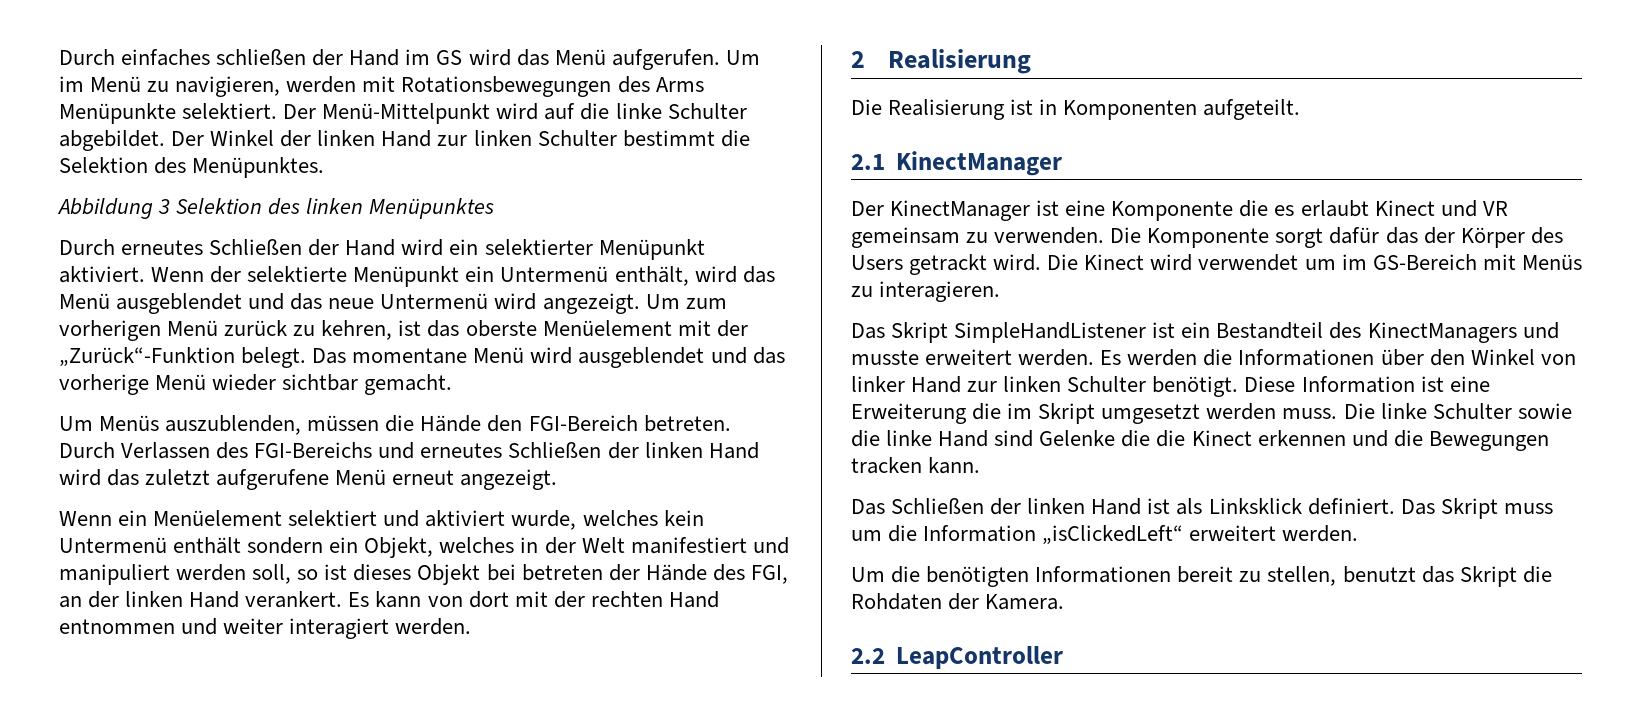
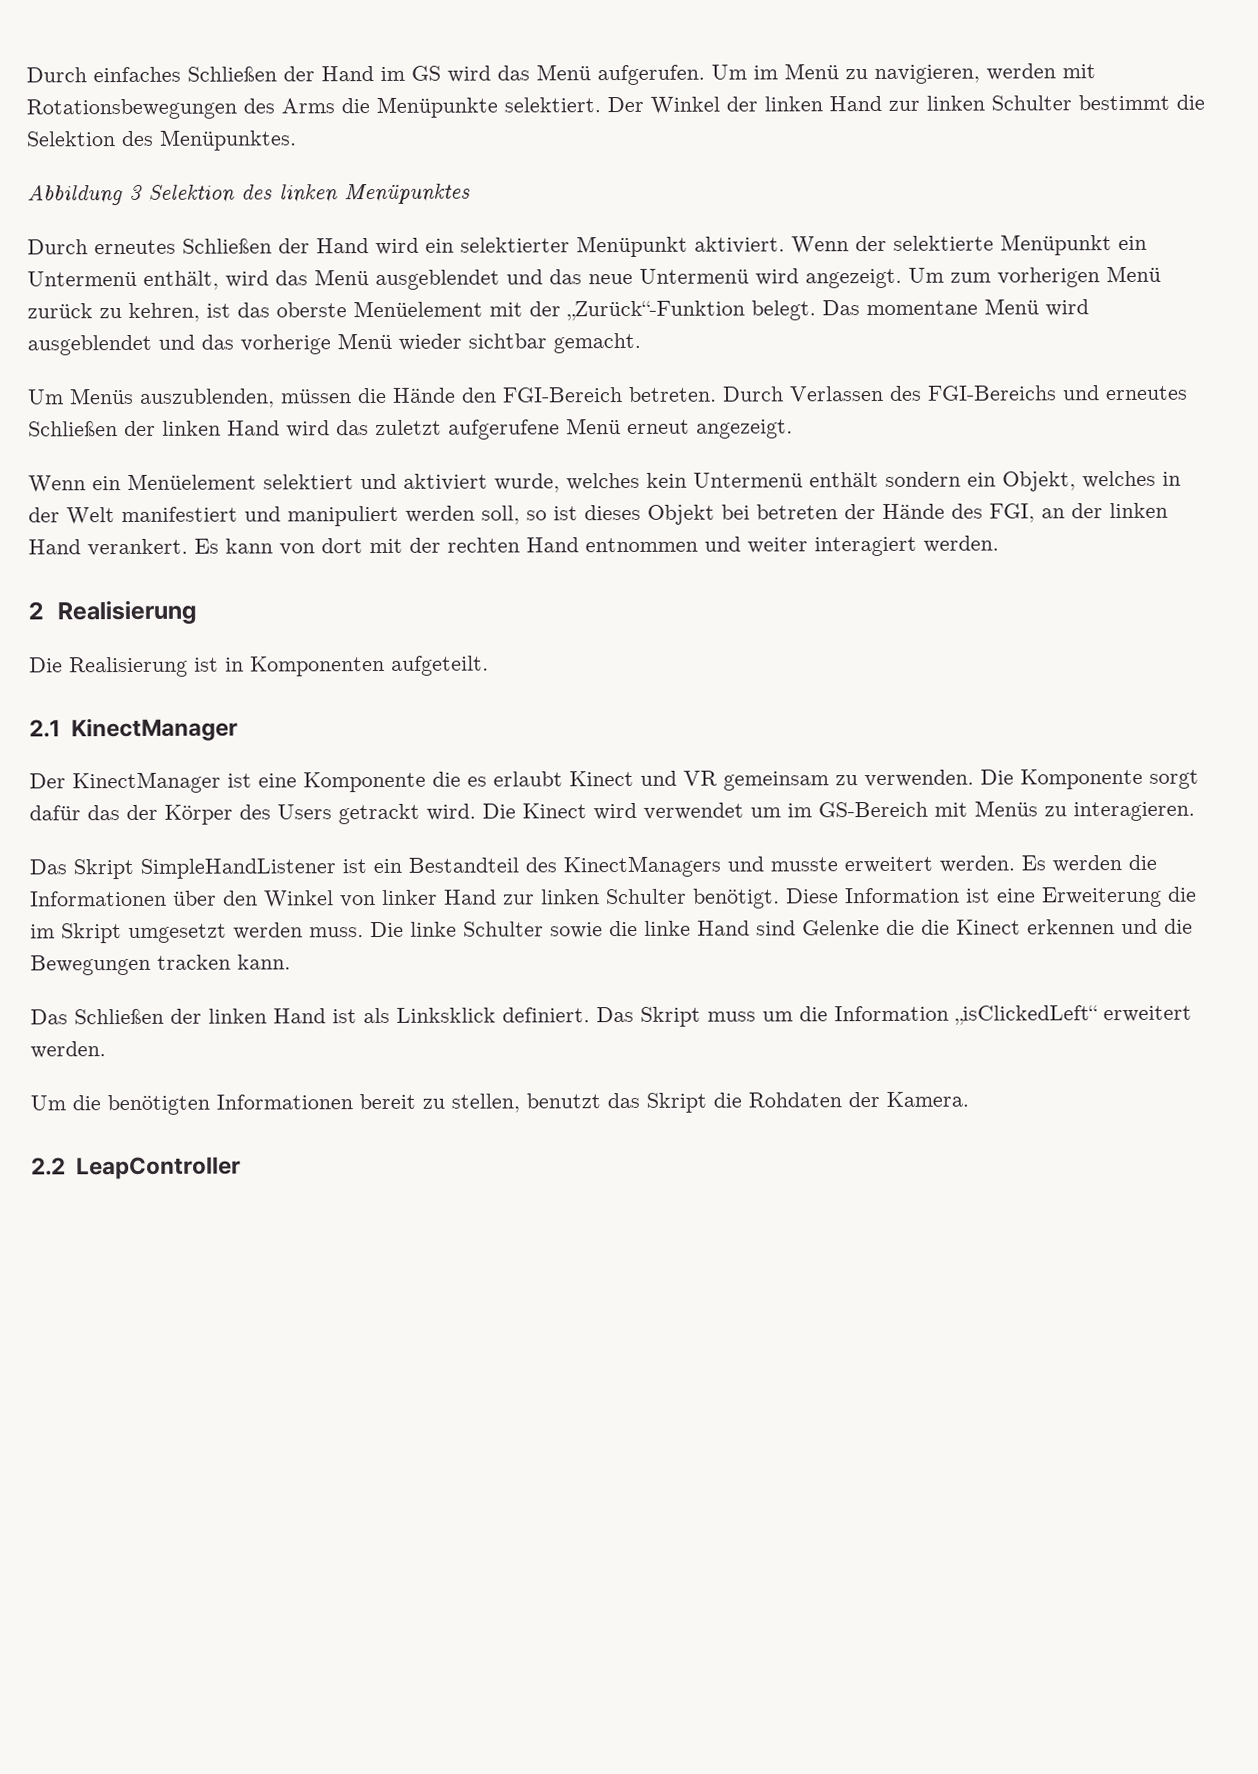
- Durch einfaches schließen der Hand im GS wird das Menü aufgerufen.
+ Durch einfaches Schließen der Hand im GS wird das Menü aufgerufen.
- Um im Menü zu navigieren, werden mit Rotationsbewegungen des Arms Menüpunkte selektiert.
+ Um im Menü zu navigieren, werden mit Rotationsbewegungen des Arms die Menüpunkte selektiert.
- Der Menü-Mittelpunkt wird auf die linke Schulter abgebildet. Der Winkel der linken Hand zur linken Schulter bestimmt die Selektion des Menüpunktes.
+ Der Winkel der linken Hand zur linken Schulter bestimmt die Selektion des Menüpunktes.

